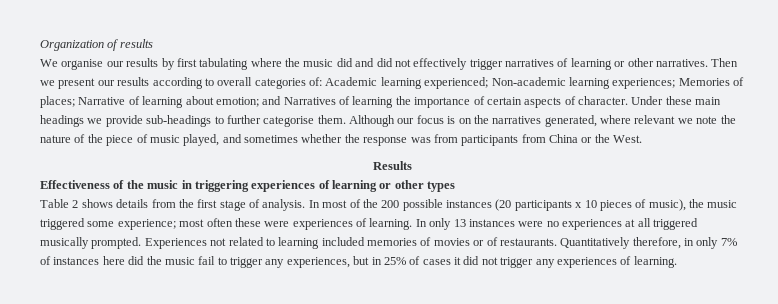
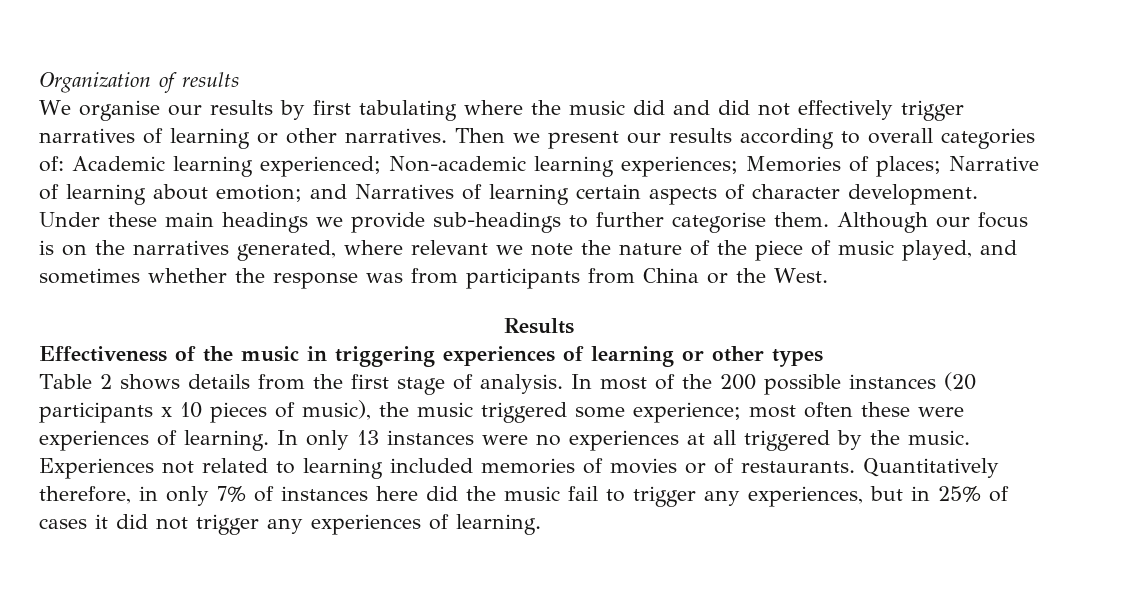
- Then we present our results according to overall categories of: Academic learning experienced; Non-academic learning experiences; Memories of places; Narrative of learning about emotion; and Narratives of learning the importance of certain aspects of character.
+ Then we present our results according to overall categories of: Academic learning experienced; Non-academic learning experiences; Memories of places; Narrative of learning about emotion; and Narratives of learning certain aspects of character development.
- In only 13 instances were no experiences at all triggered musically prompted.
+ In only 13 instances were no experiences at all triggered by the music.

